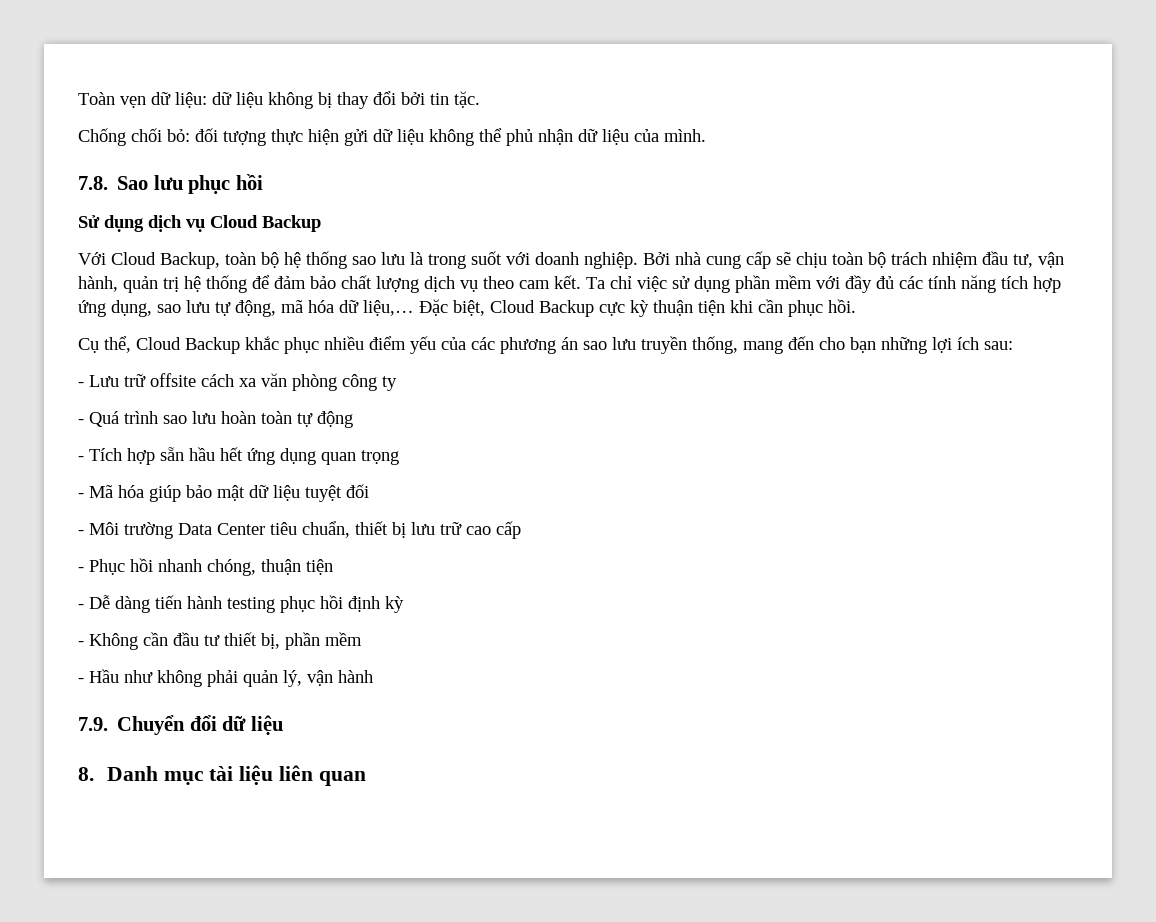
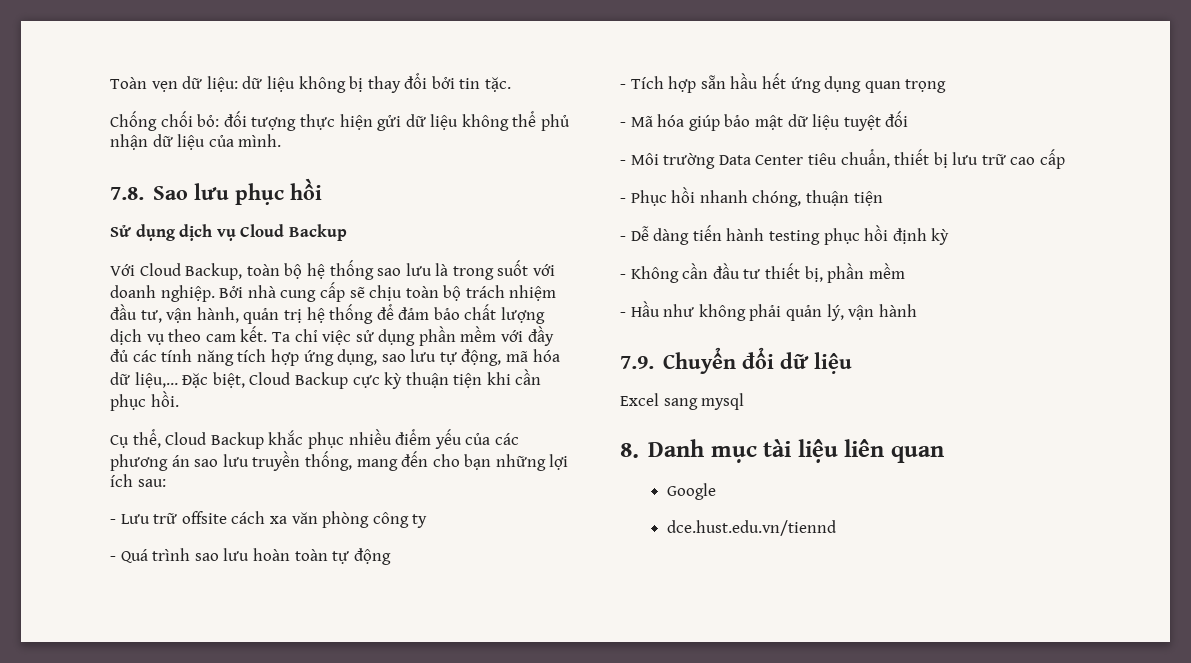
+ Excel sang mysql
+ Google
+ dce.hust.edu.vn/tiennd

